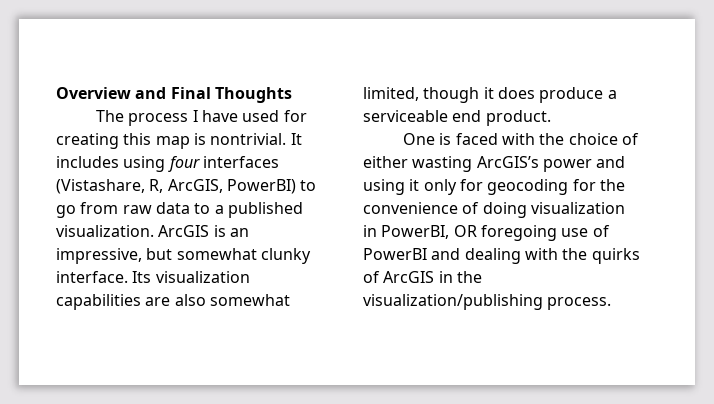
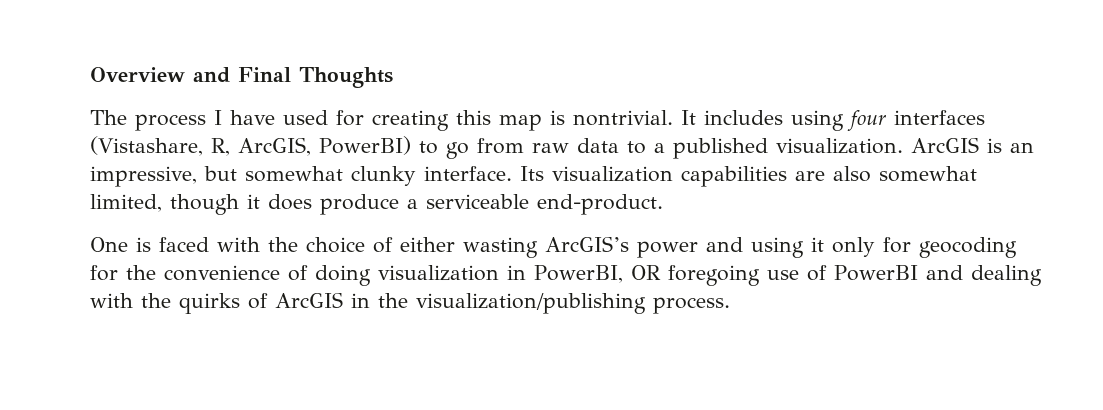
- Its visualization capabilities are also somewhat limited, though it does produce a serviceable end product.
+ Its visualization capabilities are also somewhat limited, though it does produce a serviceable end-product.

